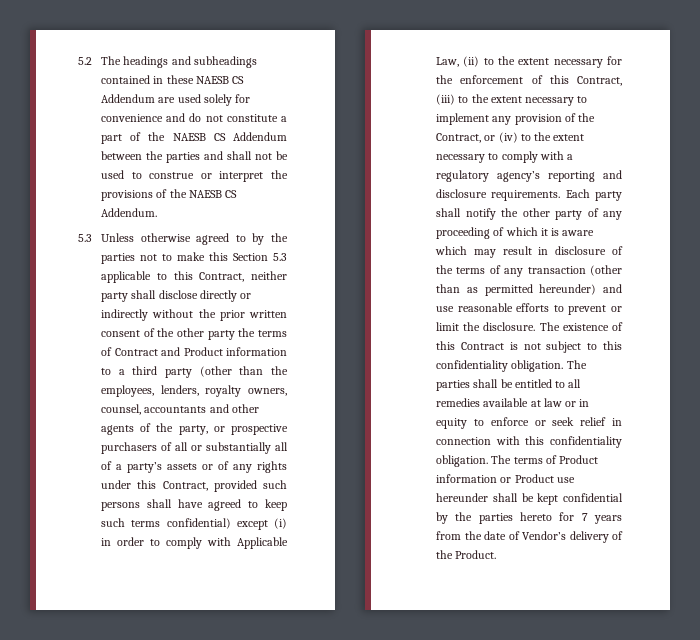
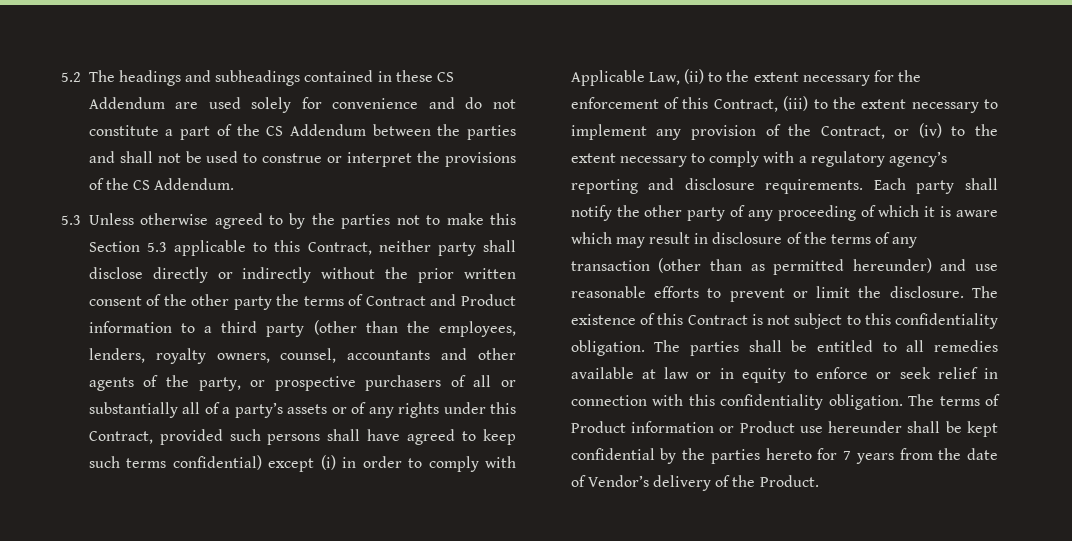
- 5.2 The headings and subheadings contained in these NAESB CS Addendum are used solely for convenience and do not constitute a part of the NAESB CS Addendum between the parties and shall not be used to construe or interpret the provisions of the NAESB CS Addendum.
+ 5.2 The headings and subheadings contained in these CS Addendum are used solely for convenience and do not constitute a part of the CS Addendum between the parties and shall not be used to construe or interpret the provisions of the CS Addendum.

